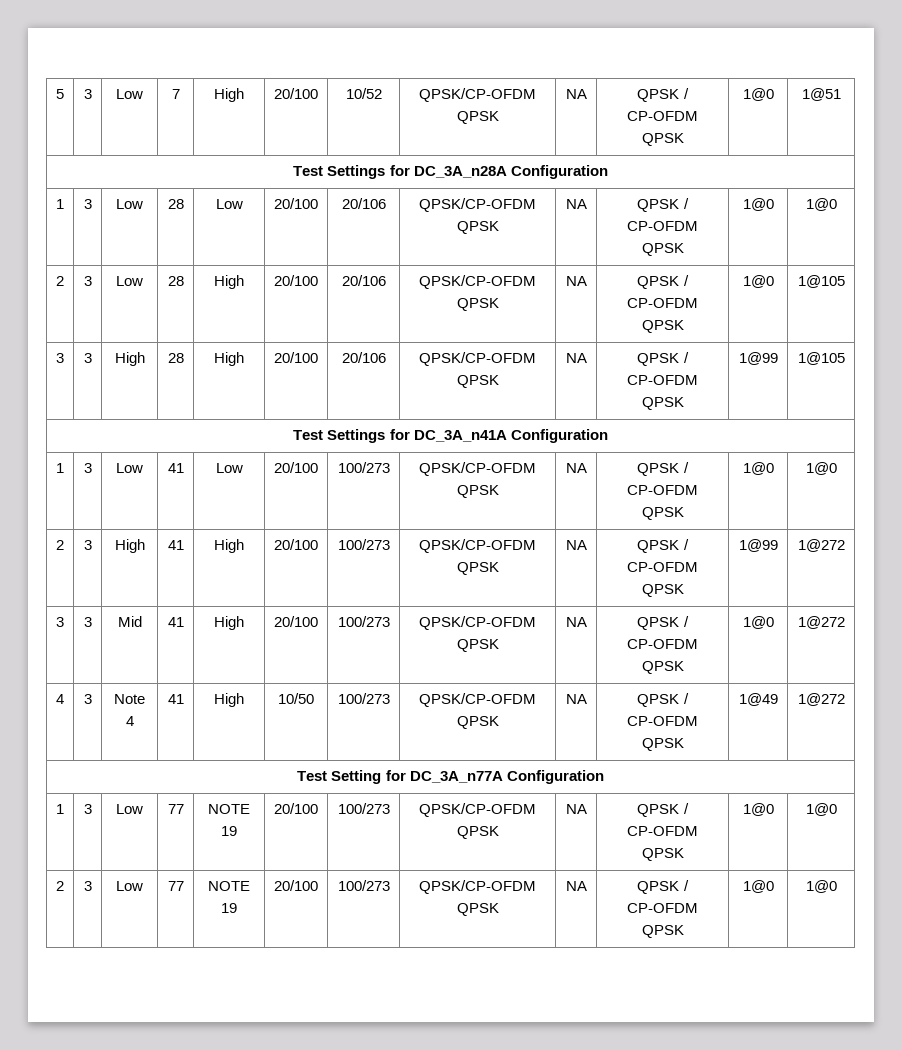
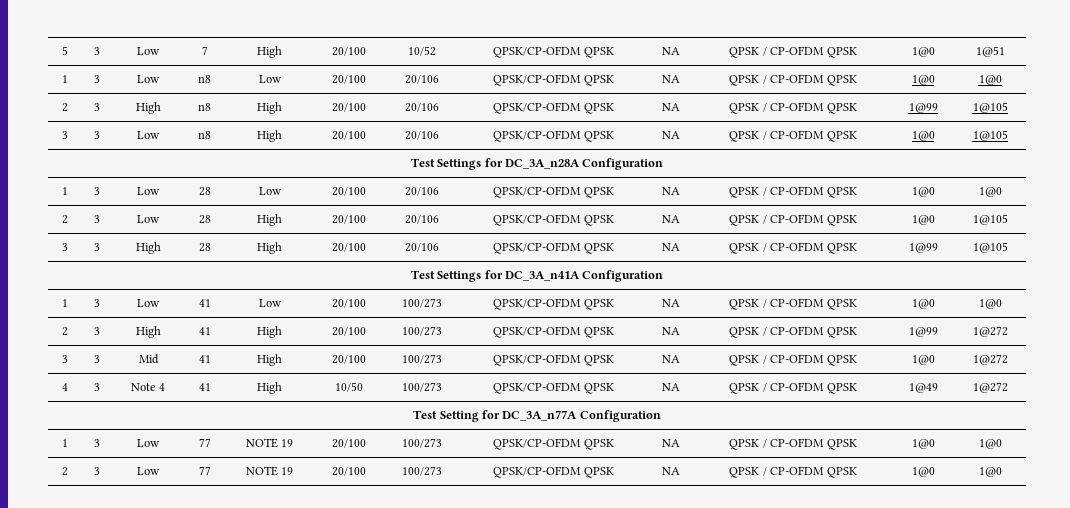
+ 1 | 3 | Low | n8 | Low | 20/100 | 20/106 | QPSK/CP-OFDM QPSK | NA | QPSK / CP-OFDM QPSK | 1@0 | 1@0
+ 2 | 3 | High | n8 | High | 20/100 | 20/106 | QPSK/CP-OFDM QPSK | NA | QPSK / CP-OFDM QPSK | 1@99 | 1@105
+ 3 | 3 | Low | n8 | High | 20/100 | 20/106 | QPSK/CP-OFDM QPSK | NA | QPSK / CP-OFDM QPSK | 1@0 | 1@105

